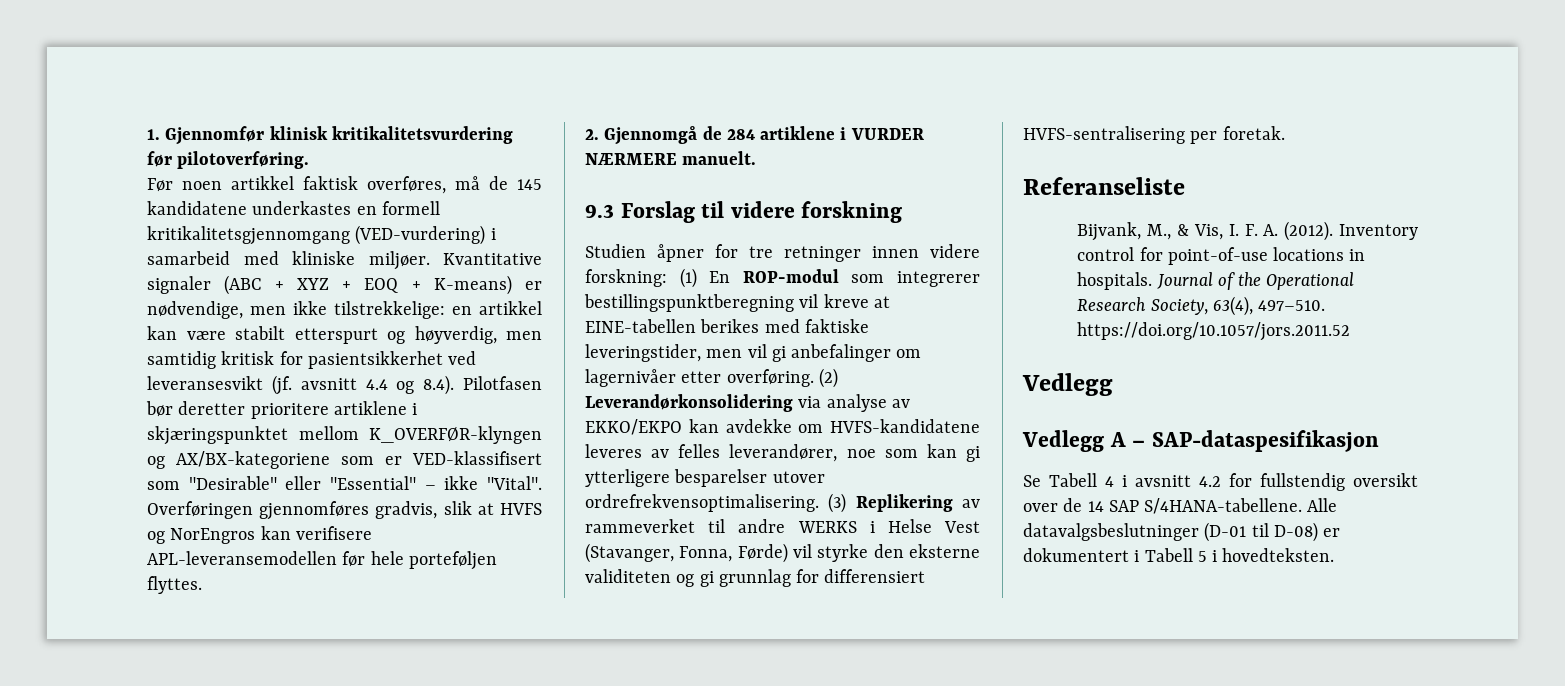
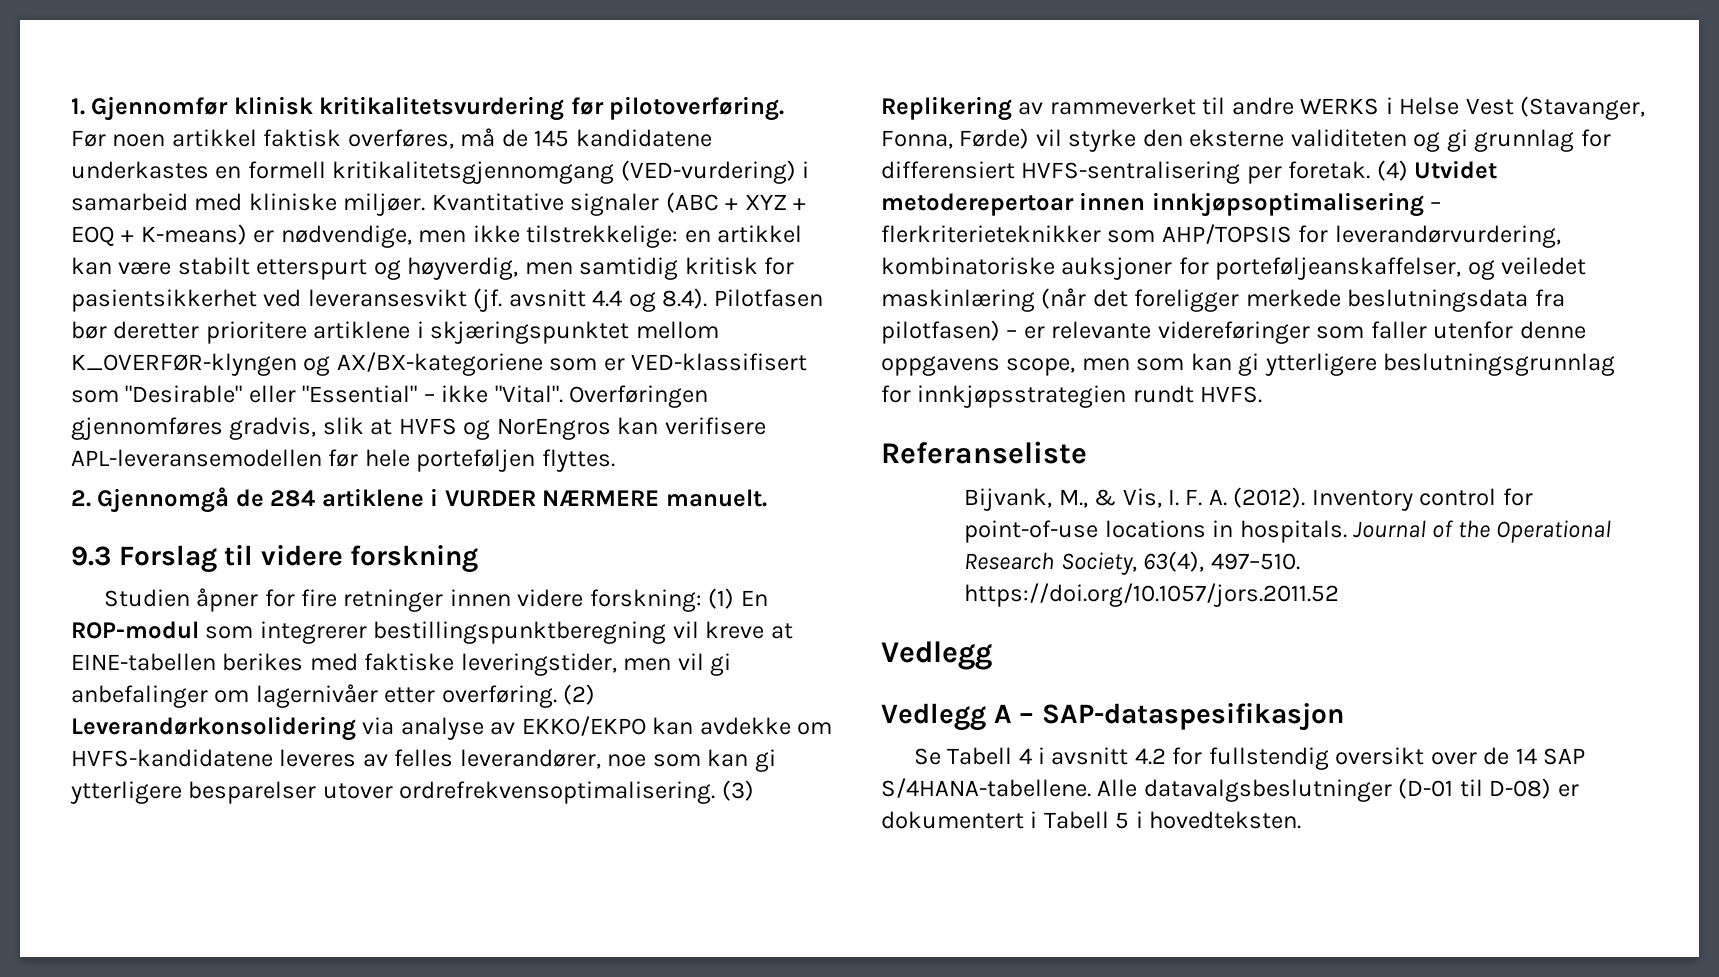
- Studien åpner for tre retninger innen videre forskning: (1) En ROP-modul som integrerer bestillingspunktberegning vil kreve at EINE-tabellen berikes med faktiske leveringstider, men vil gi anbefalinger om lagernivåer etter overføring.
+ Studien åpner for fire retninger innen videre forskning: (1) En ROP-modul som integrerer bestillingspunktberegning vil kreve at EINE-tabellen berikes med faktiske leveringstider, men vil gi anbefalinger om lagernivåer etter overføring.
+ (4) Utvidet metoderepertoar innen innkjøpsoptimalisering – flerkriterieteknikker som AHP/TOPSIS for leverandørvurdering, kombinatoriske auksjoner for porteføljeanskaffelser, og veiledet maskinlæring (når det foreligger merkede beslutningsdata fra pilotfasen) – er relevante videreføringer som faller utenfor denne oppgavens scope, men som kan gi ytterligere beslutningsgrunnlag for innkjøpsstrategien rundt HVFS.

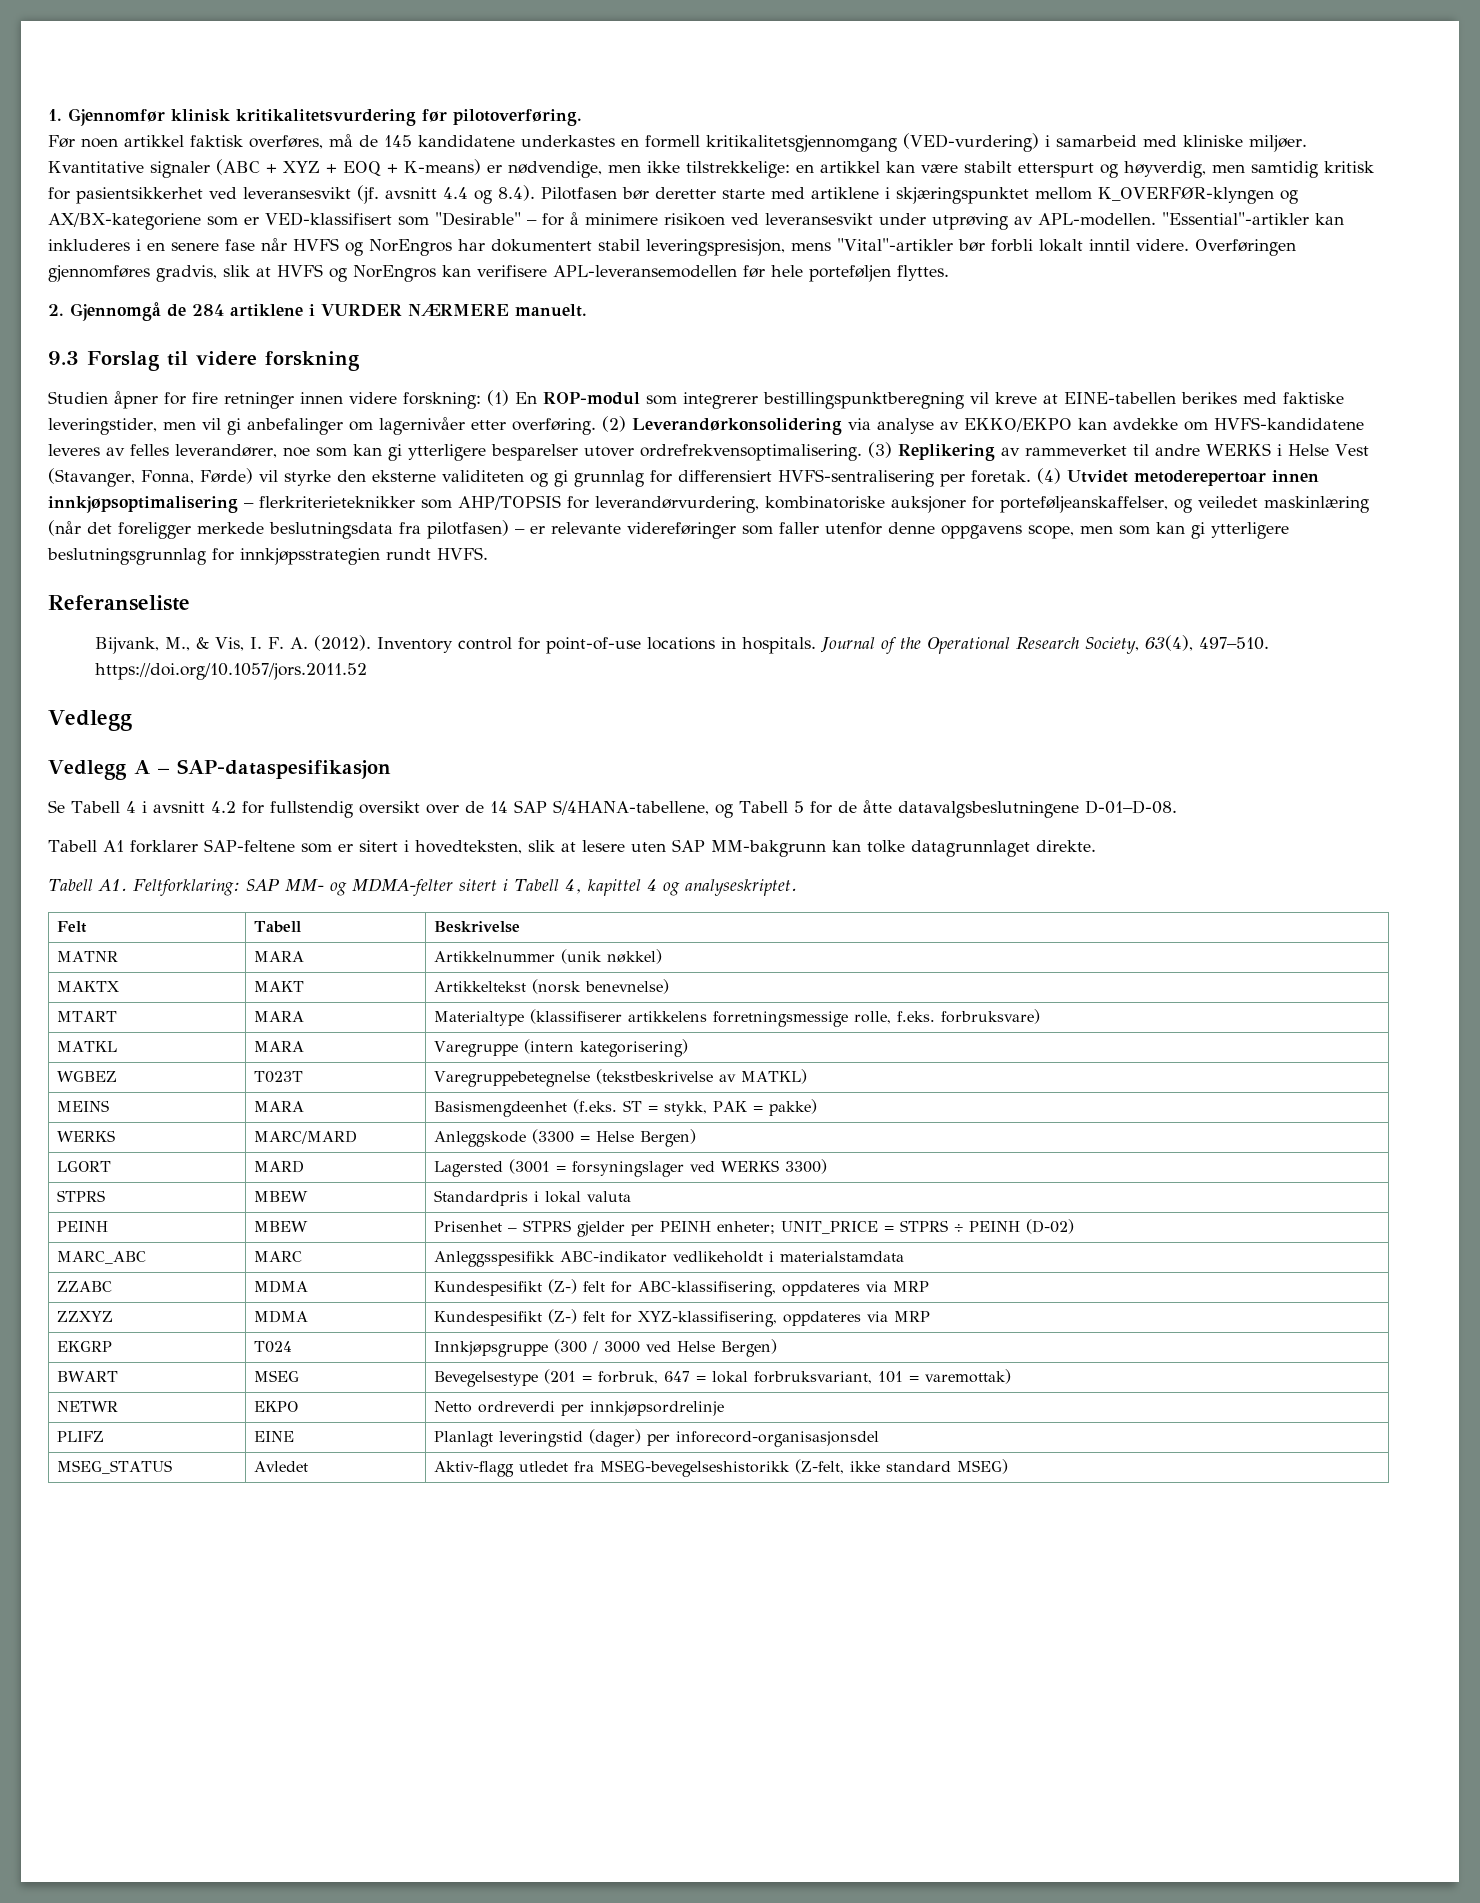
- Kvantitative signaler (ABC + XYZ + EOQ + K-means) er nødvendige, men ikke tilstrekkelige: en artikkel kan være stabilt etterspurt og høyverdig, men samtidig kritisk for pasientsikkerhet ved leveransesvikt (jf. avsnitt 4.4 og 8.4). Pilotfasen bør deretter prioritere artiklene i skjæringspunktet mellom K_OVERFØR-klyngen og AX/BX-kategoriene som er VED-klassifisert som "Desirable" eller "Essential" – ikke "Vital".
+ Kvantitative signaler (ABC + XYZ + EOQ + K-means) er nødvendige, men ikke tilstrekkelige: en artikkel kan være stabilt etterspurt og høyverdig, men samtidig kritisk for pasientsikkerhet ved leveransesvikt (jf. avsnitt 4.4 og 8.4). Pilotfasen bør deretter starte med artiklene i skjæringspunktet mellom K_OVERFØR-klyngen og AX/BX-kategoriene som er VED-klassifisert som "Desirable" – for å minimere risikoen ved leveransesvikt under utprøving av APL-modellen. "Essential"-artikler kan inkluderes i en senere fase når HVFS og NorEngros har dokumentert stabil leveringspresisjon, mens "Vital"-artikler bør forbli lokalt inntil videre.
- Se Tabell 4 i avsnitt 4.2 for fullstendig oversikt over de 14 SAP S/4HANA-tabellene. Alle datavalgsbeslutninger (D-01 til D-08) er dokumentert i Tabell 5 i hovedteksten.
+ Se Tabell 4 i avsnitt 4.2 for fullstendig oversikt over de 14 SAP S/4HANA-tabellene, og Tabell 5 for de åtte datavalgsbeslutningene D-01–D-08.
+ Tabell A1 forklarer SAP-feltene som er sitert i hovedteksten, slik at lesere uten SAP MM-bakgrunn kan tolke datagrunnlaget direkte.
+ Tabell A1. Feltforklaring: SAP MM- og MDMA-felter sitert i Tabell 4, kapittel 4 og analyseskriptet.
+ Felt | Tabell | Beskrivelse
+ MATNR | MARA | Artikkelnummer (unik nøkkel)
+ MAKTX | MAKT | Artikkeltekst (norsk benevnelse)
+ MTART | MARA | Materialtype (klassifiserer artikkelens forretningsmessige rolle, f.eks. forbruksvare)
+ MATKL | MARA | Varegruppe (intern kategorisering)
+ WGBEZ | T023T | Varegruppebetegnelse (tekstbeskrivelse av MATKL)
+ MEINS | MARA | Basismengdeenhet (f.eks. ST = stykk, PAK = pakke)
+ WERKS | MARC/MARD | Anleggskode (3300 = Helse Bergen)
+ LGORT | MARD | Lagersted (3001 = forsyningslager ved WERKS 3300)
+ STPRS | MBEW | Standardpris i lokal valuta
+ PEINH | MBEW | Prisenhet – STPRS gjelder per PEINH enheter; UNIT_PRICE = STPRS ÷ PEINH (D-02)
+ MARC_ABC | MARC | Anleggsspesifikk ABC-indikator vedlikeholdt i materialstamdata
+ ZZABC | MDMA | Kundespesifikt (Z-) felt for ABC-klassifisering, oppdateres via MRP
+ ZZXYZ | MDMA | Kundespesifikt (Z-) felt for XYZ-klassifisering, oppdateres via MRP
+ EKGRP | T024 | Innkjøpsgruppe (300 / 3000 ved Helse Bergen)
+ BWART | MSEG | Bevegelsestype (201 = forbruk, 647 = lokal forbruksvariant, 101 = varemottak)
+ NETWR | EKPO | Netto ordreverdi per innkjøpsordrelinje
+ PLIFZ | EINE | Planlagt leveringstid (dager) per inforecord-organisasjonsdel
+ MSEG_STATUS | Avledet | Aktiv-flagg utledet fra MSEG-bevegelseshistorikk (Z-felt, ikke standard MSEG)

